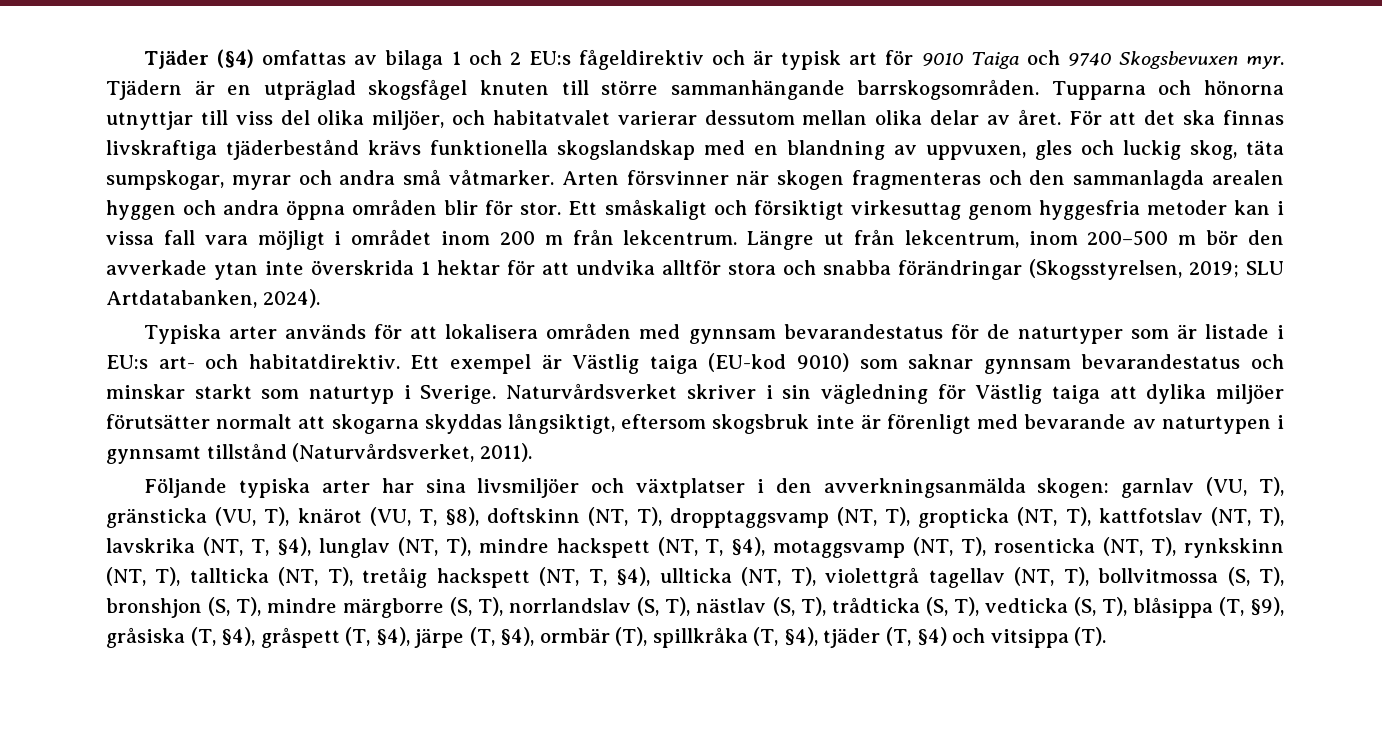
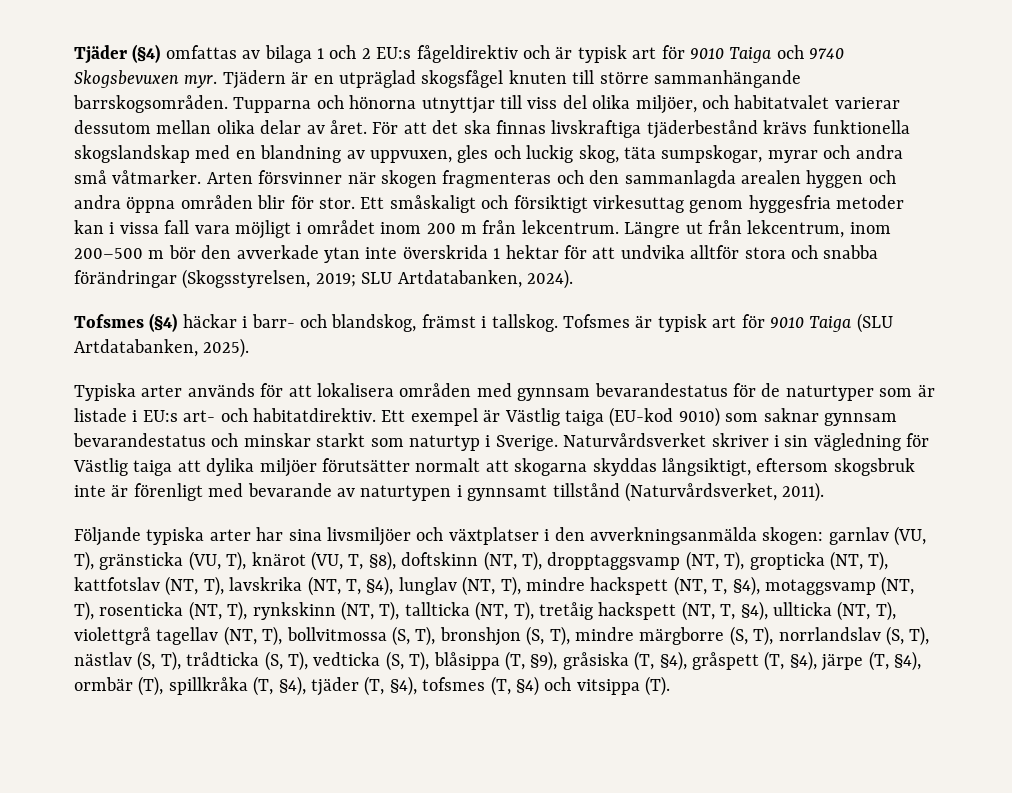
+ Tofsmes (§4) häckar i barr- och blandskog, främst i tallskog. Tofsmes är typisk art för 9010 Taiga (SLU Artdatabanken, 2025).
- garnlav (VU, T), gränsticka (VU, T), knärot (VU, T, §8), doftskinn (NT, T), dropptaggsvamp (NT, T), gropticka (NT, T), kattfotslav (NT, T), lavskrika (NT, T, §4), lunglav (NT, T), mindre hackspett (NT, T, §4), motaggsvamp (NT, T), rosenticka (NT, T), rynkskinn (NT, T), tallticka (NT, T), tretåig hackspett (NT, T, §4), ullticka (NT, T), violettgrå tagellav (NT, T), bollvitmossa (S, T), bronshjon (S, T), mindre märgborre (S, T), norrlandslav (S, T), nästlav (S, T), trådticka (S, T), vedticka (S, T), blåsippa (T, §9), gråsiska (T, §4), gråspett (T, §4), järpe (T, §4), ormbär (T), spillkråka (T, §4), tjäder (T, §4) och vitsippa (T).
+ garnlav (VU, T), gränsticka (VU, T), knärot (VU, T, §8), doftskinn (NT, T), dropptaggsvamp (NT, T), gropticka (NT, T), kattfotslav (NT, T), lavskrika (NT, T, §4), lunglav (NT, T), mindre hackspett (NT, T, §4), motaggsvamp (NT, T), rosenticka (NT, T), rynkskinn (NT, T), tallticka (NT, T), tretåig hackspett (NT, T, §4), ullticka (NT, T), violettgrå tagellav (NT, T), bollvitmossa (S, T), bronshjon (S, T), mindre märgborre (S, T), norrlandslav (S, T), nästlav (S, T), trådticka (S, T), vedticka (S, T), blåsippa (T, §9), gråsiska (T, §4), gråspett (T, §4), järpe (T, §4), ormbär (T), spillkråka (T, §4), tjäder (T, §4), tofsmes (T, §4) och vitsippa (T).

